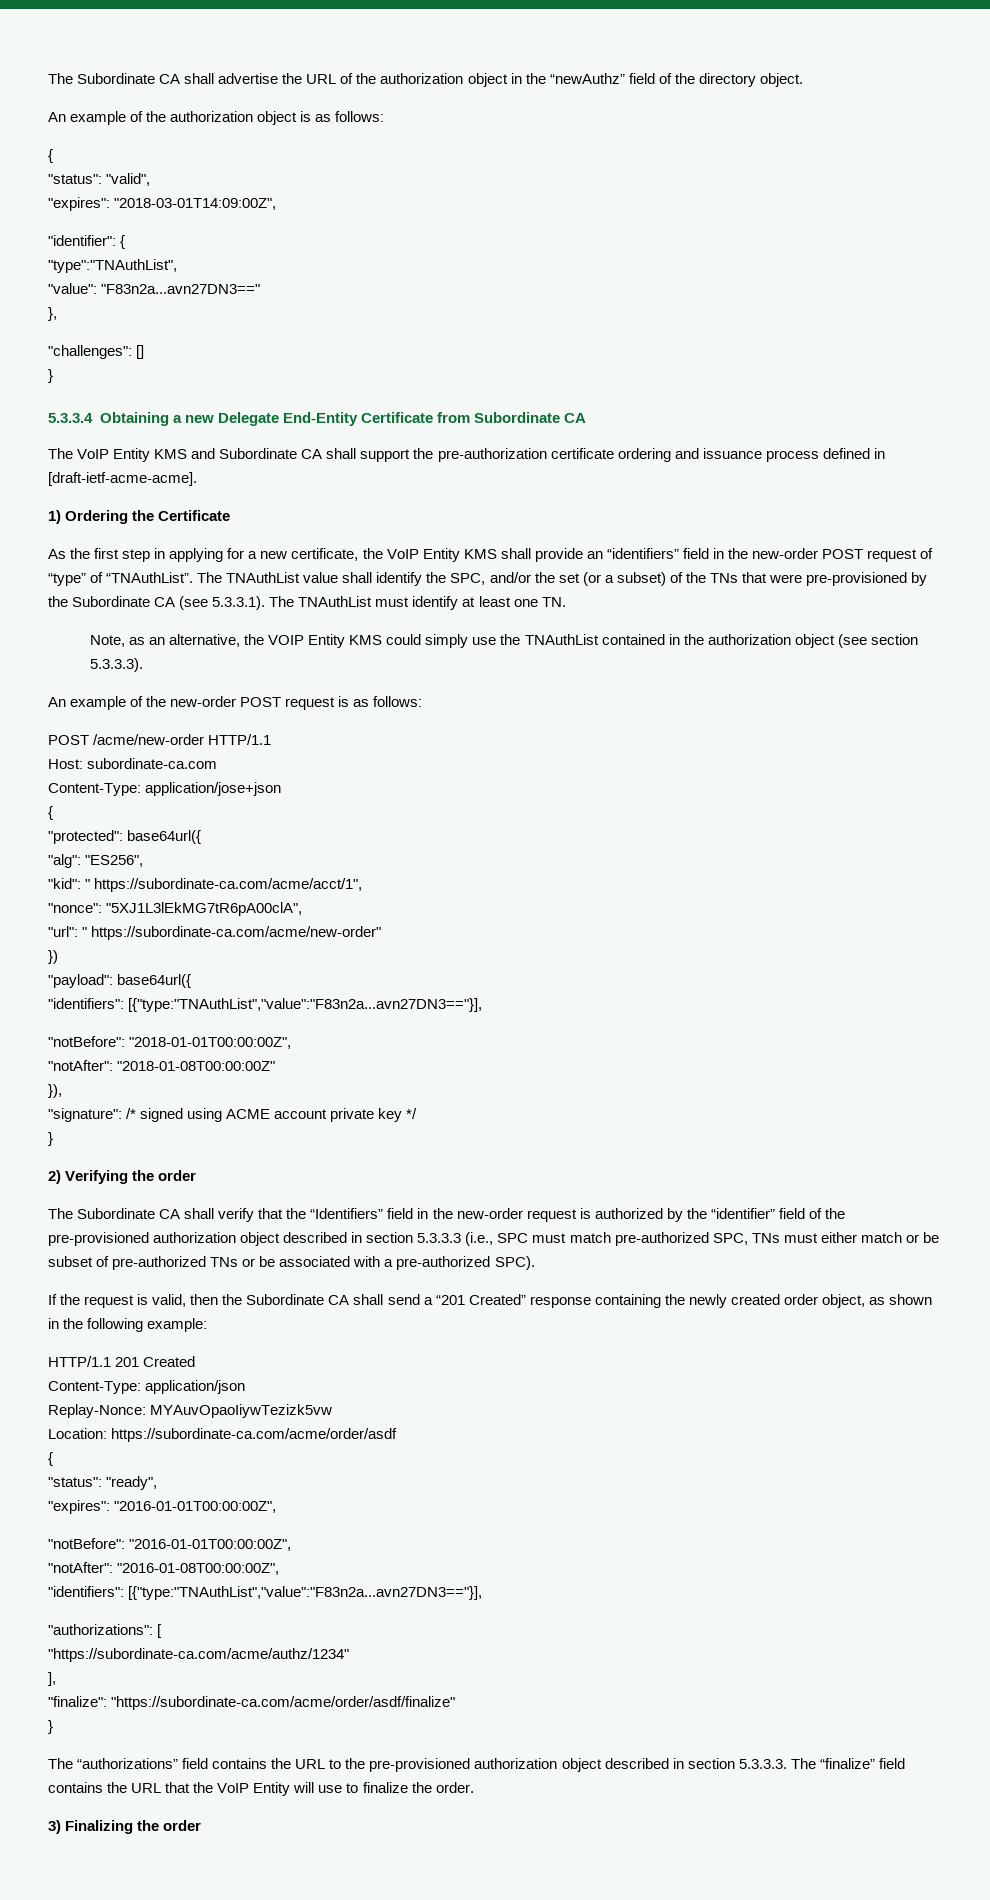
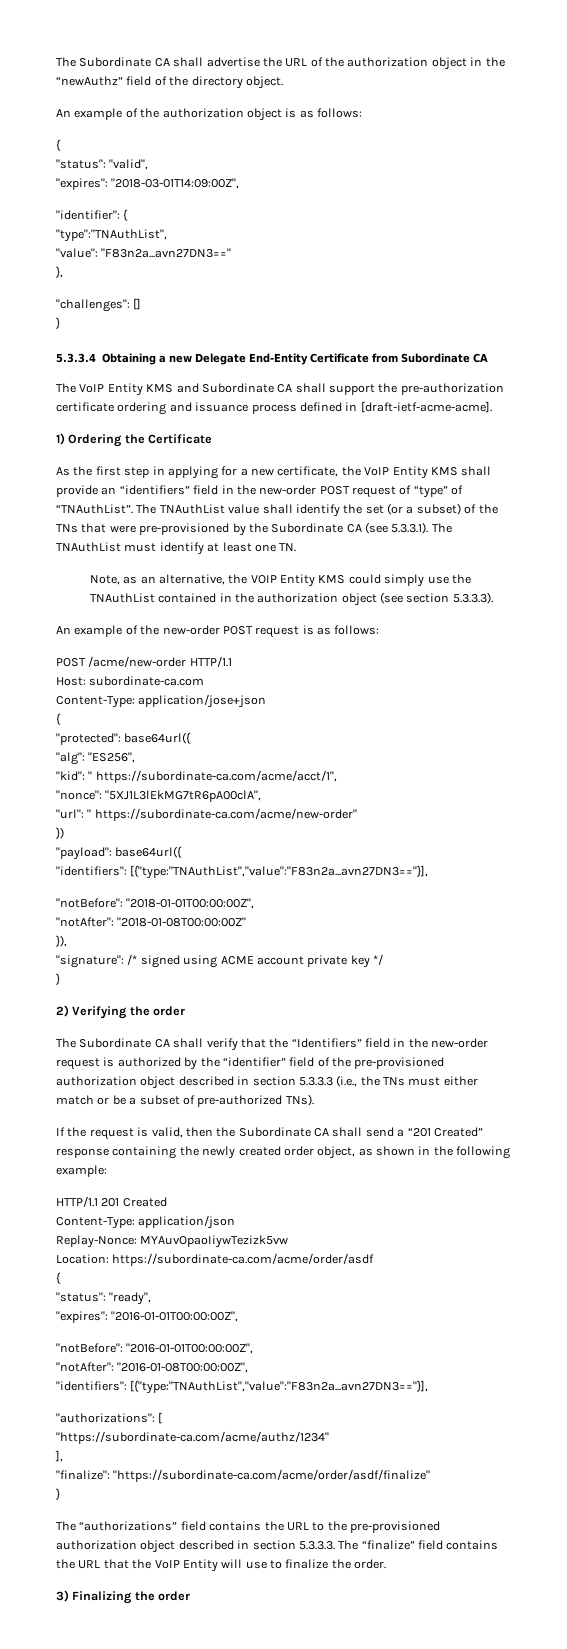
- The TNAuthList value shall identify the SPC, and/or the set (or a subset) of the TNs that were pre-provisioned by the Subordinate CA (see 5.3.3.1). The TNAuthList must identify at least one TN.
+ The TNAuthList value shall identify the set (or a subset) of the TNs that were pre-provisioned by the Subordinate CA (see 5.3.3.1). The TNAuthList must identify at least one TN.
- The Subordinate CA shall verify that the “Identifiers” field in the new-order request is authorized by the “identifier” field of the pre-provisioned authorization object described in section 5.3.3.3 (i.e., SPC must match pre-authorized SPC, TNs must either match or be subset of pre-authorized TNs or be associated with a pre-authorized SPC).
+ The Subordinate CA shall verify that the “Identifiers” field in the new-order request is authorized by the “identifier” field of the pre-provisioned authorization object described in section 5.3.3.3 (i.e., the TNs must either match or be a subset of pre-authorized TNs).

